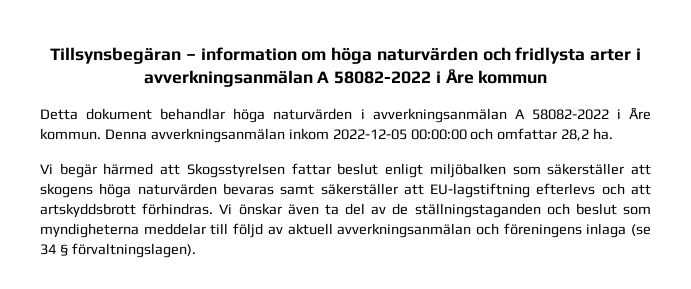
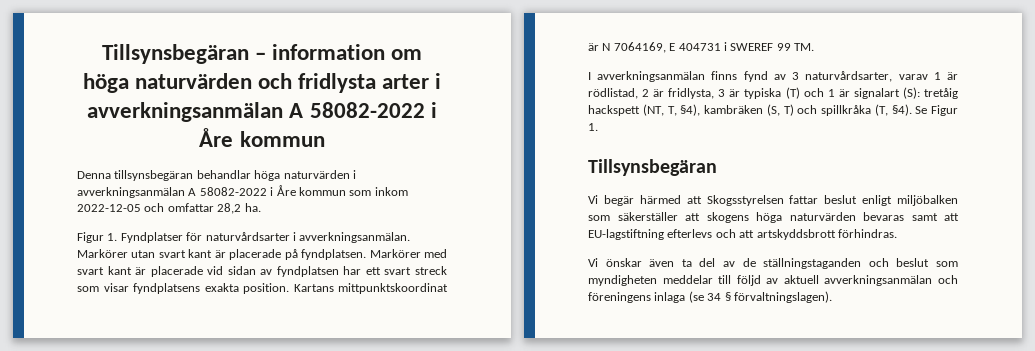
- Detta dokument behandlar höga naturvärden i avverkningsanmälan A 58082-2022 i Åre kommun. Denna avverkningsanmälan inkom 2022-12-05 00:00:00 och omfattar 28,2 ha.
+ Denna tillsynsbegäran behandlar höga naturvärden i avverkningsanmälan A 58082-2022 i Åre kommun som inkom 2022-12-05 och omfattar 28,2 ha.
+ Figur 1. Fyndplatser för naturvårdsarter i avverkningsanmälan. Markörer utan svart kant är placerade på fyndplatsen. Markörer med svart kant är placerade vid sidan av fyndplatsen har ett svart streck som visar fyndplatsens exakta position. Kartans mittpunktskoordinat är N 7064169, E 404731 i SWEREF 99 TM.
+ I avverkningsanmälan finns fynd av 3 naturvårdsarter, varav 1 är rödlistad, 2 är fridlysta, 3 är typiska (T) och 1 är signalart (S): tretåig hackspett (NT, T, §4), kambräken (S, T) och spillkråka (T, §4). Se Figur 1.
+ Tillsynsbegäran
- Vi begär härmed att Skogsstyrelsen fattar beslut enligt miljöbalken som säkerställer att skogens höga naturvärden bevaras samt säkerställer att EU-lagstiftning efterlevs och att artskyddsbrott förhindras. Vi önskar även ta del av de ställningstaganden och beslut som myndigheterna meddelar till följd av aktuell avverkningsanmälan och föreningens inlaga (se 34 § förvaltningslagen).
+ Vi begär härmed att Skogsstyrelsen fattar beslut enligt miljöbalken som säkerställer att skogens höga naturvärden bevaras samt att EU-lagstiftning efterlevs och att artskyddsbrott förhindras.
+ Vi önskar även ta del av de ställningstaganden och beslut som myndigheten meddelar till följd av aktuell avverkningsanmälan och föreningens inlaga (se 34 § förvaltningslagen).

